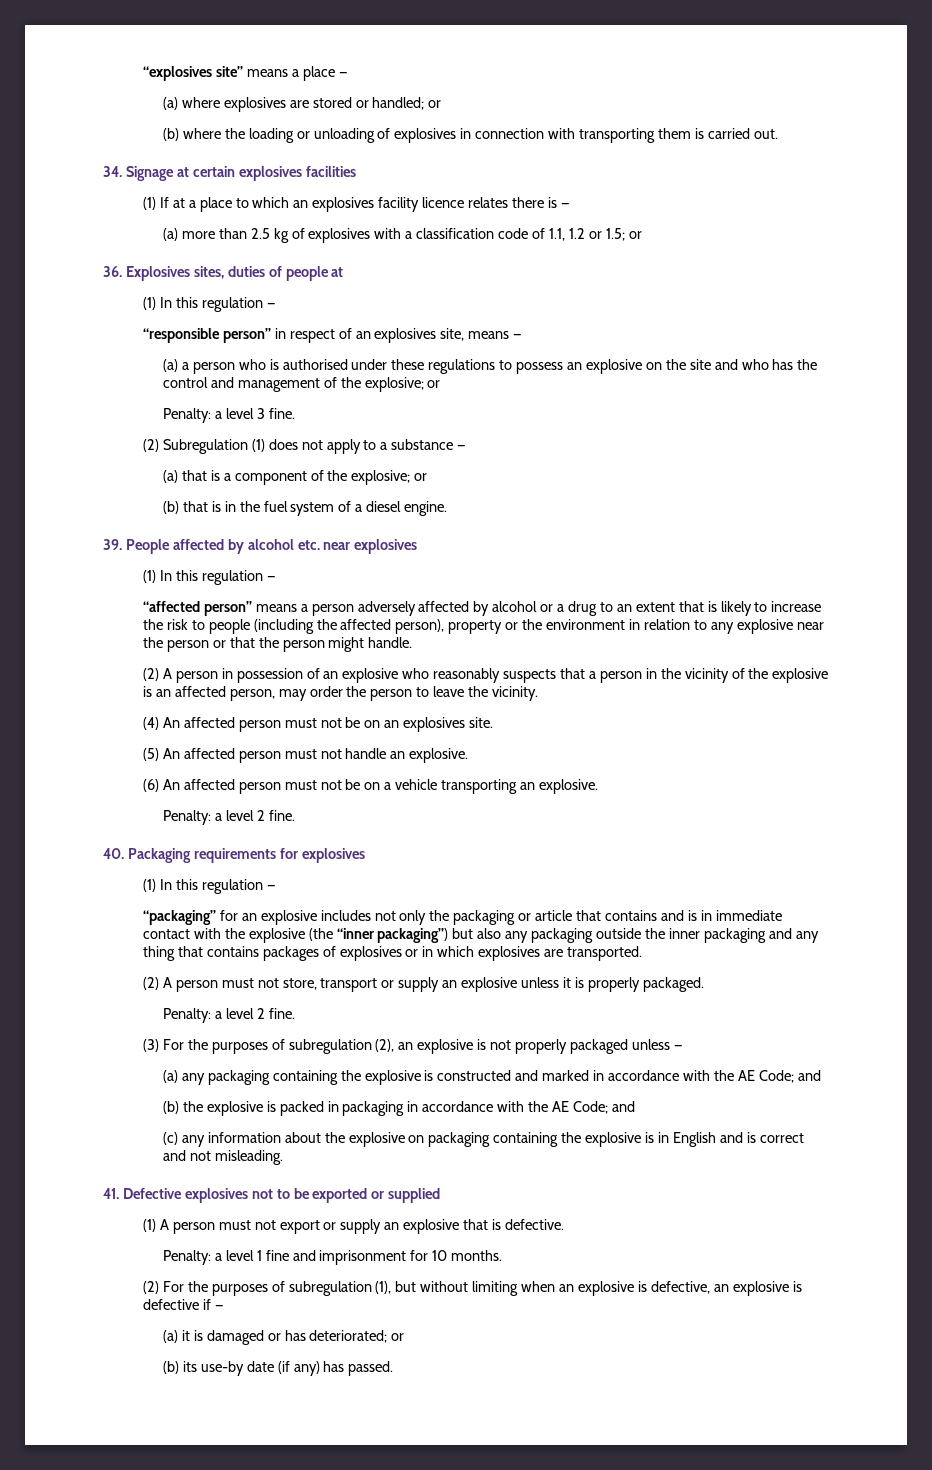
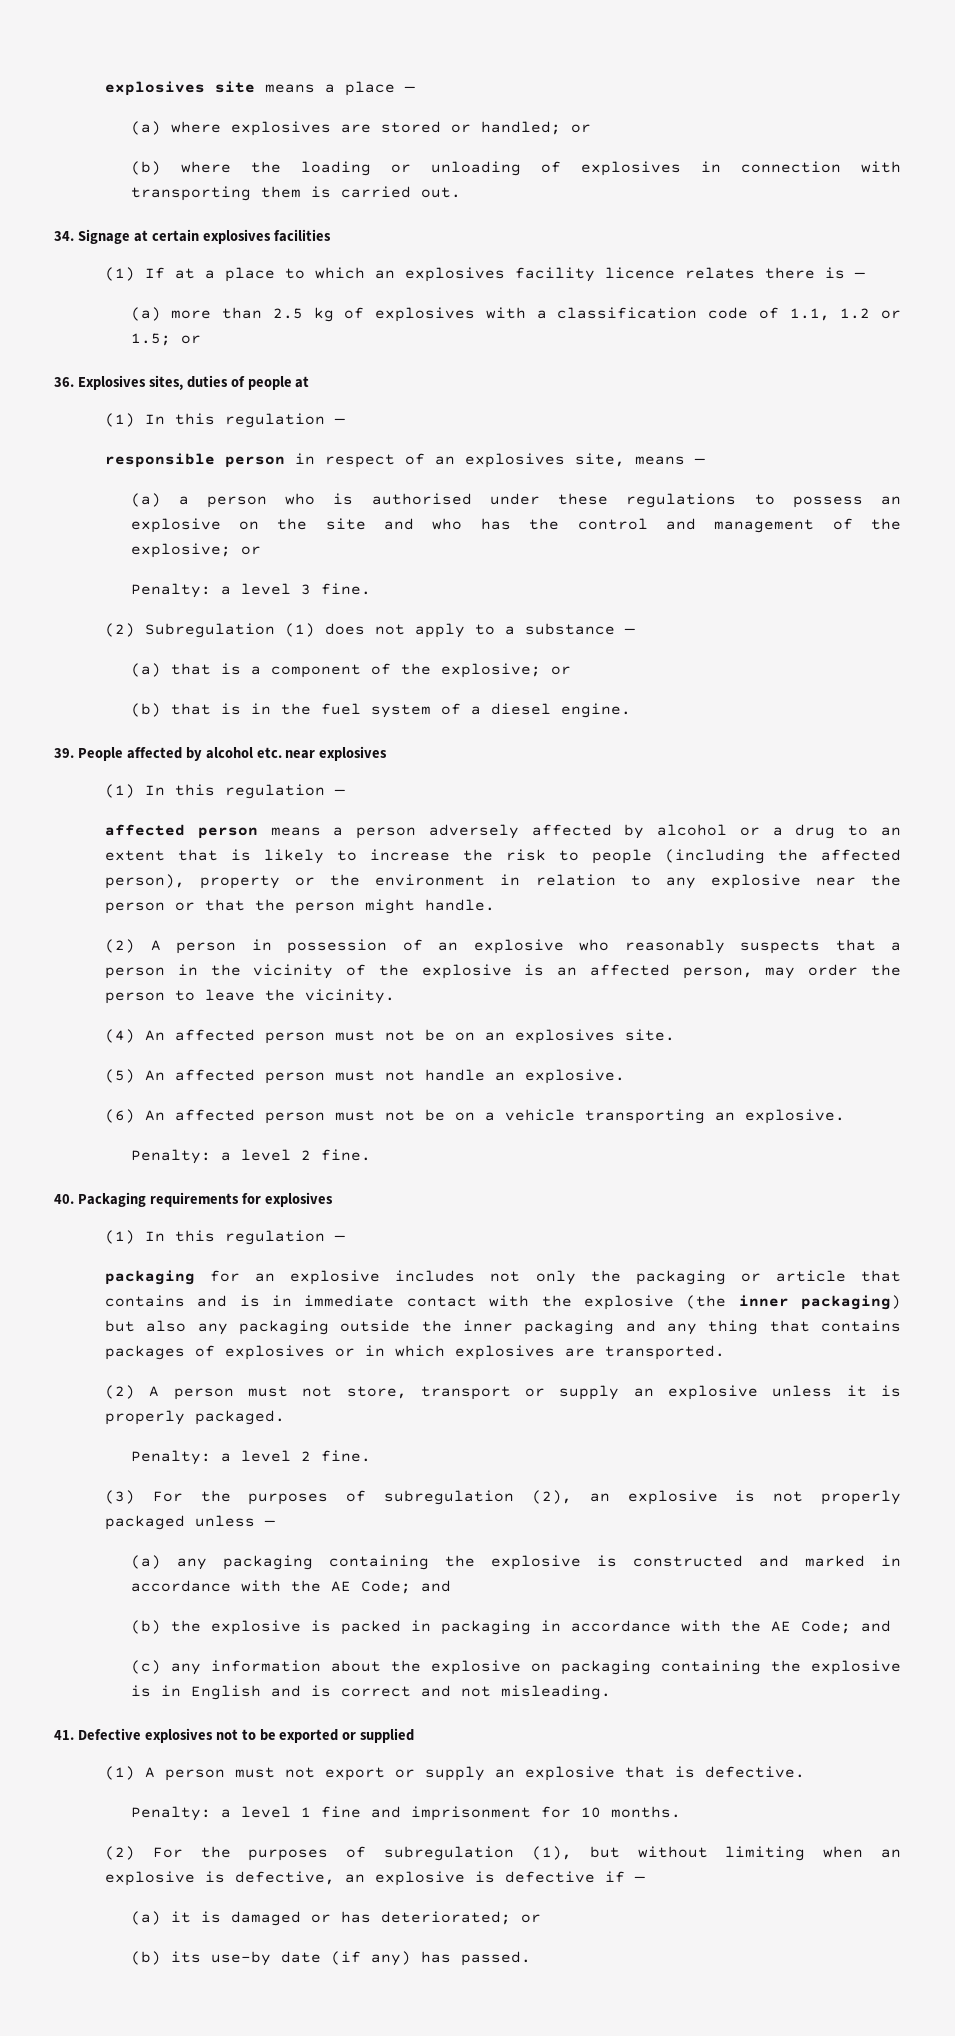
- “explosives site” means a place —
+ explosives site means a place —
- “responsible person” in respect of an explosives site, means —
+ responsible person in respect of an explosives site, means —
- “affected person” means a person adversely affected by alcohol or a drug to an extent that is likely to increase the risk to people (including the affected person), property or the environment in relation to any explosive near the person or that the person might handle.
+ affected person means a person adversely affected by alcohol or a drug to an extent that is likely to increase the risk to people (including the affected person), property or the environment in relation to any explosive near the person or that the person might handle.
- “packaging” for an explosive includes not only the packaging or article that contains and is in immediate contact with the explosive (the “inner packaging”) but also any packaging outside the inner packaging and any thing that contains packages of explosives or in which explosives are transported.
+ packaging for an explosive includes not only the packaging or article that contains and is in immediate contact with the explosive (the inner packaging) but also any packaging outside the inner packaging and any thing that contains packages of explosives or in which explosives are transported.

